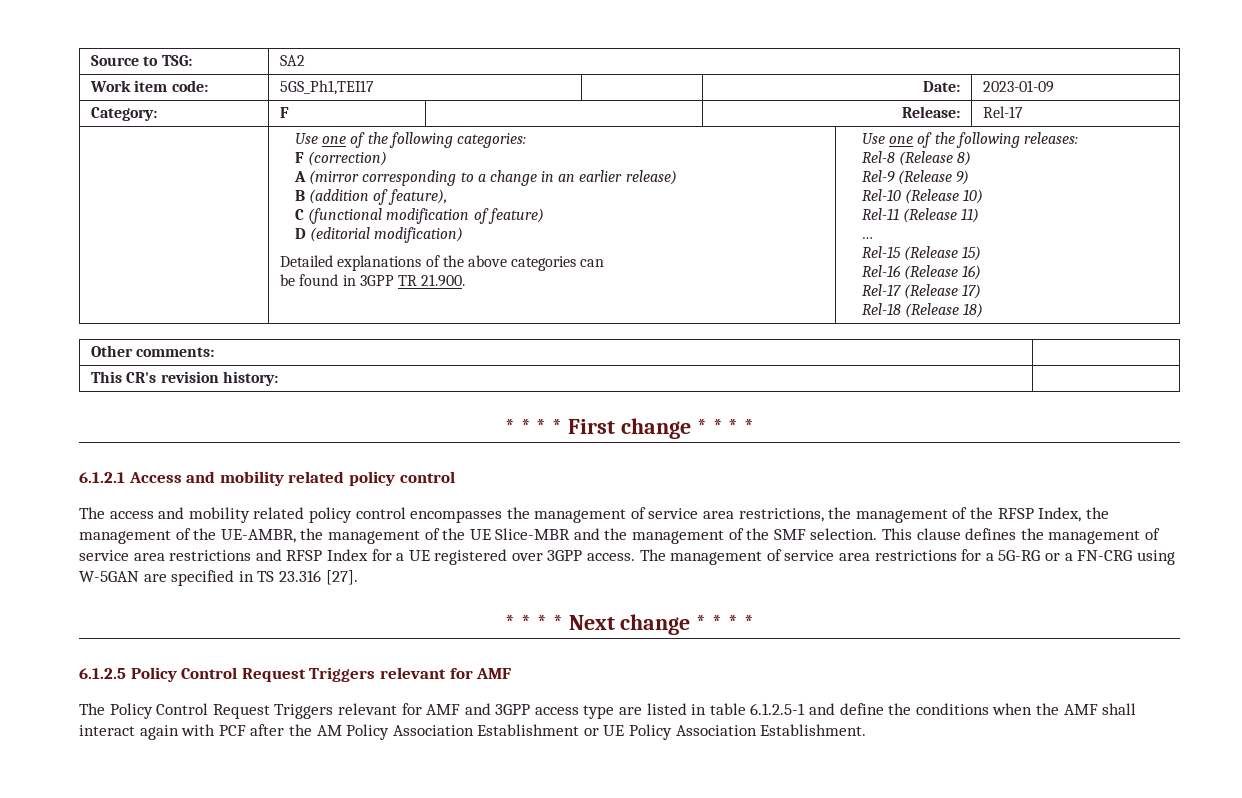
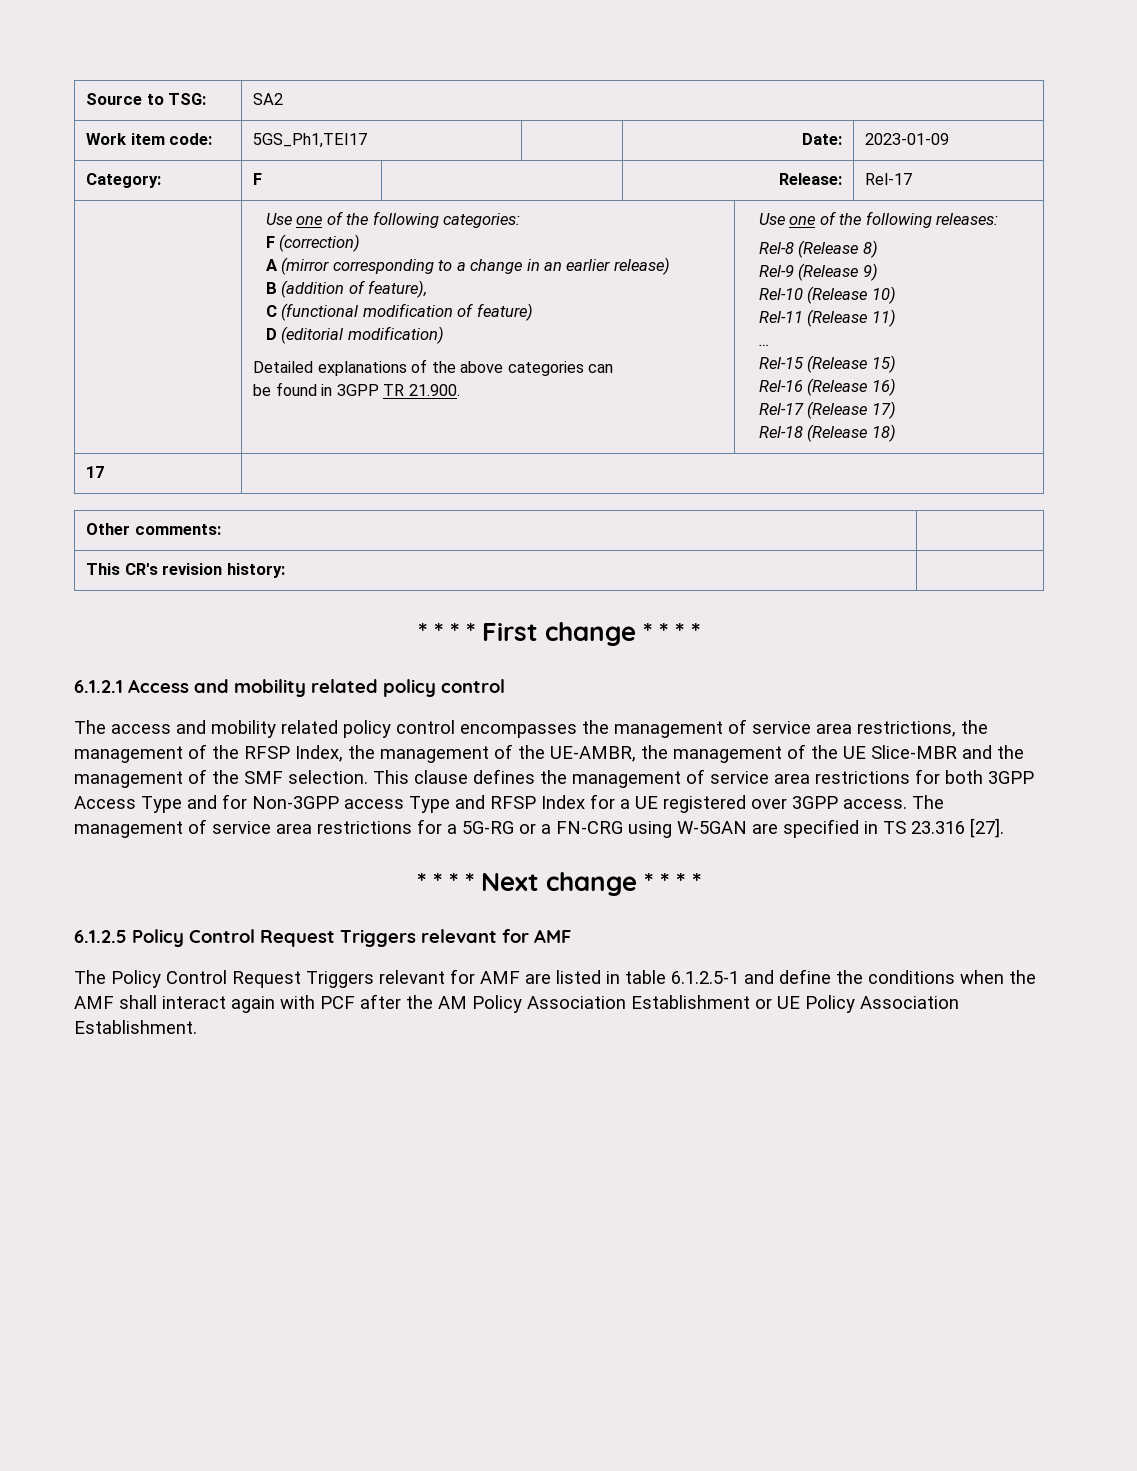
+ 17 |
- This clause defines the management of service area restrictions and RFSP Index for a UE registered over 3GPP access.
+ This clause defines the management of service area restrictions for both 3GPP Access Type and for Non-3GPP access Type and RFSP Index for a UE registered over 3GPP access.
- The Policy Control Request Triggers relevant for AMF and 3GPP access type are listed in table 6.1.2.5-1 and define the conditions when the AMF shall interact again with PCF after the AM Policy Association Establishment or UE Policy Association Establishment.
+ The Policy Control Request Triggers relevant for AMF are listed in table 6.1.2.5-1 and define the conditions when the AMF shall interact again with PCF after the AM Policy Association Establishment or UE Policy Association Establishment.

